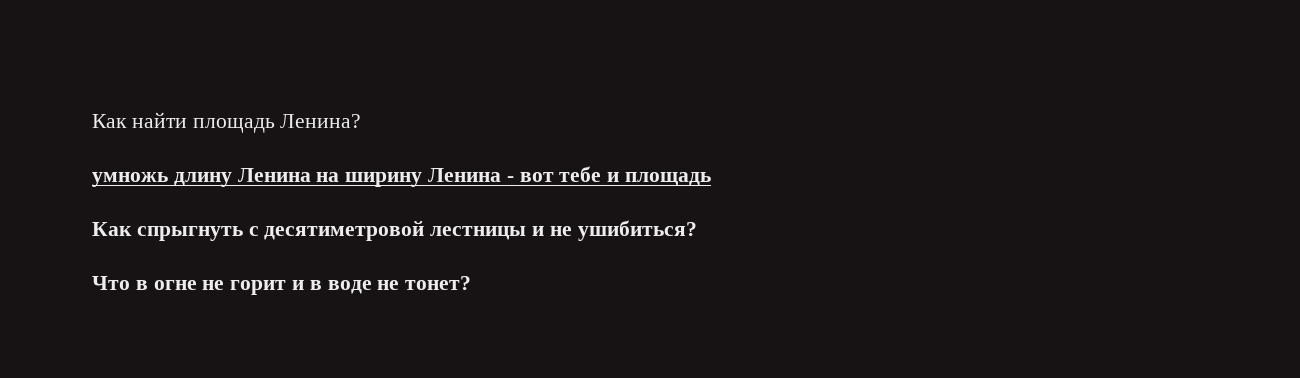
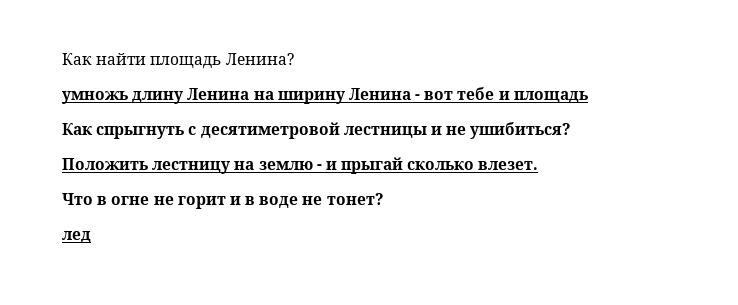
+ Положить лестницу на землю - и прыгай сколько влезет.
+ лед

